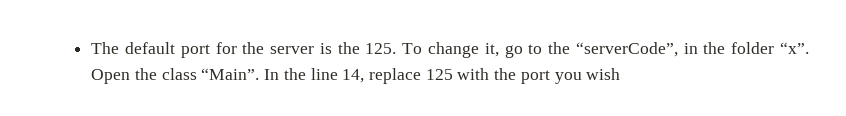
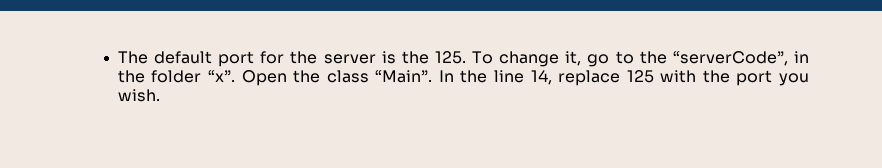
- In the line 14, replace 125 with the port you wish
+ In the line 14, replace 125 with the port you wish.

